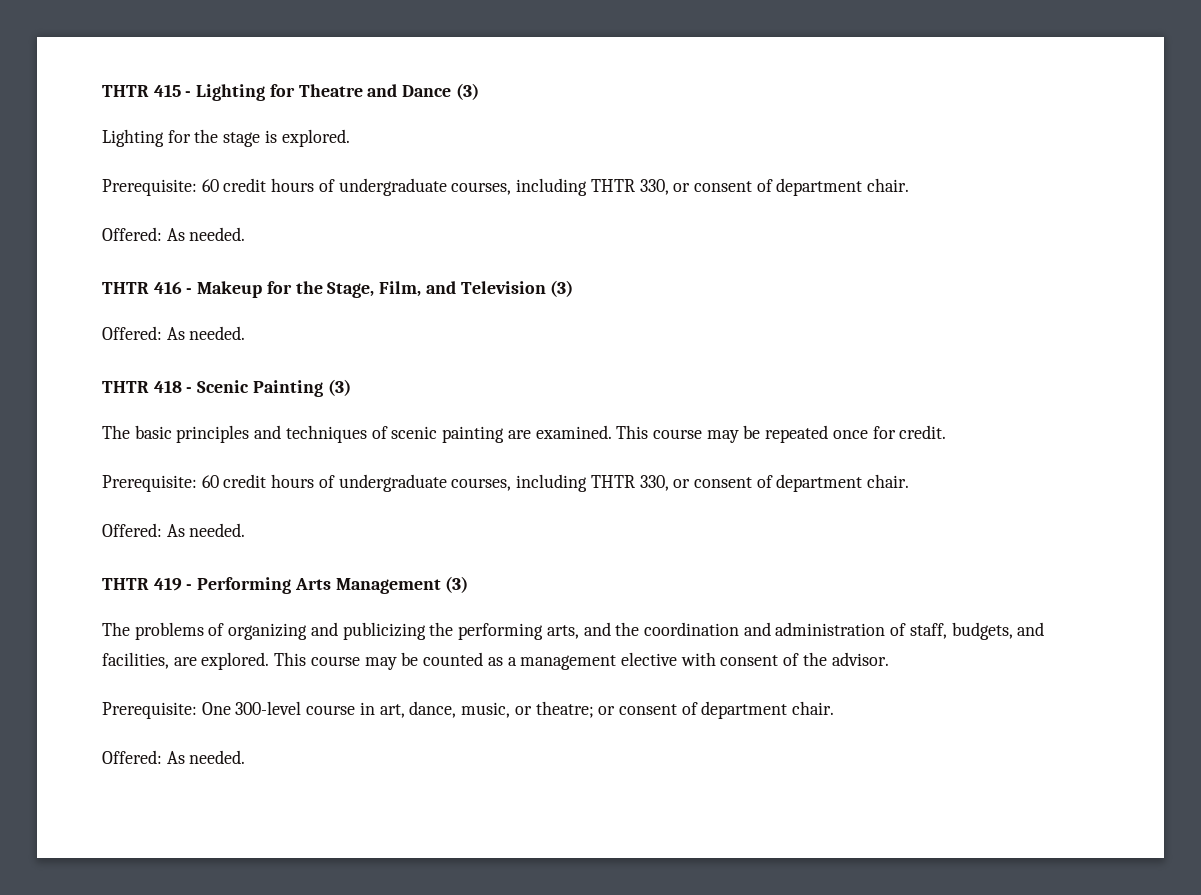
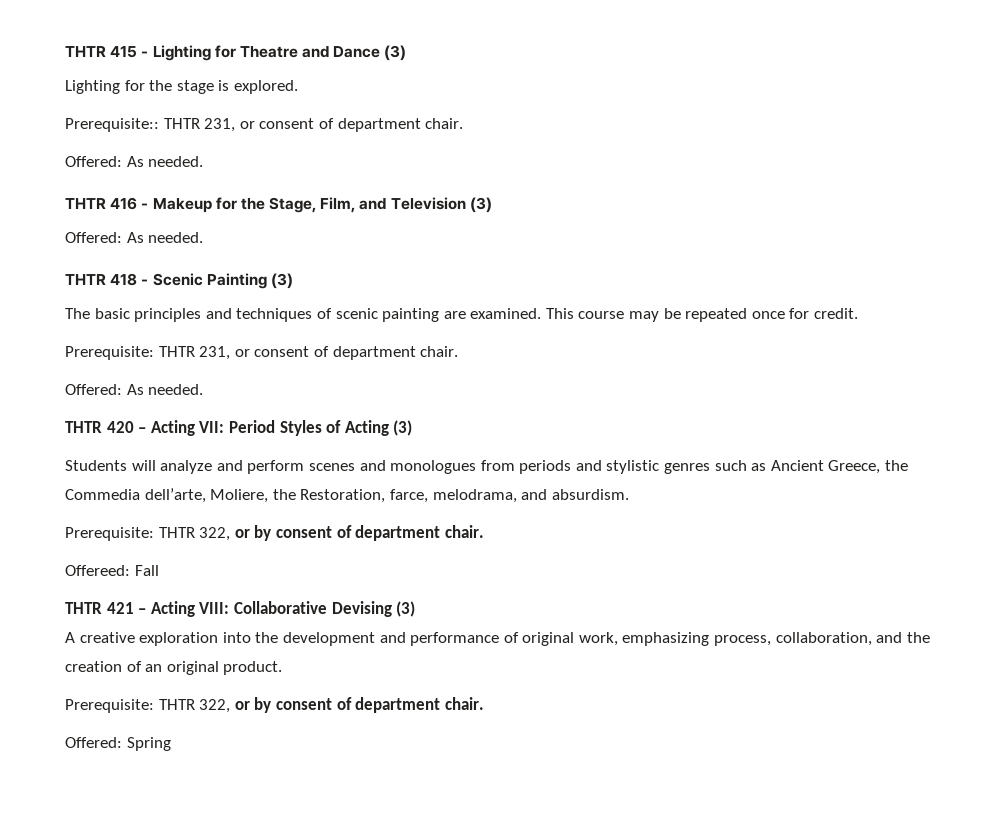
  Lighting for the stage is explored.
- Prerequisite: 60 credit hours of undergraduate courses, including THTR 330, or consent of department chair.
+ Prerequisite:: THTR 231, or consent of department chair.
  This course may be repeated once for credit.
- Prerequisite: 60 credit hours of undergraduate courses, including THTR 330, or consent of department chair.
+ Prerequisite: THTR 231, or consent of department chair.
  Offered: As needed.
- THTR 419 - Performing Arts Management (3)
- The problems of organizing and publicizing the performing arts, and the coordination and administration of staff, budgets, and facilities, are explored. This course may be counted as a management elective with consent of the advisor.
- Prerequisite: One 300-level course in art, dance, music, or theatre; or consent of department chair.
- Offered: As needed.
+ THTR 420 – Acting VII: Period Styles of Acting (3)
+ Students will analyze and perform scenes and monologues from periods and stylistic genres such as Ancient Greece, the Commedia dell’arte, Moliere, the Restoration, farce, melodrama, and absurdism.
+ Prerequisite: THTR 322, or by consent of department chair.
+ Offereed: Fall
+ THTR 421 – Acting VIII: Collaborative Devising (3)
+ A creative exploration into the development and performance of original work, emphasizing process, collaboration, and the creation of an original product.
+ Prerequisite: THTR 322, or by consent of department chair.
+ Offered: Spring

